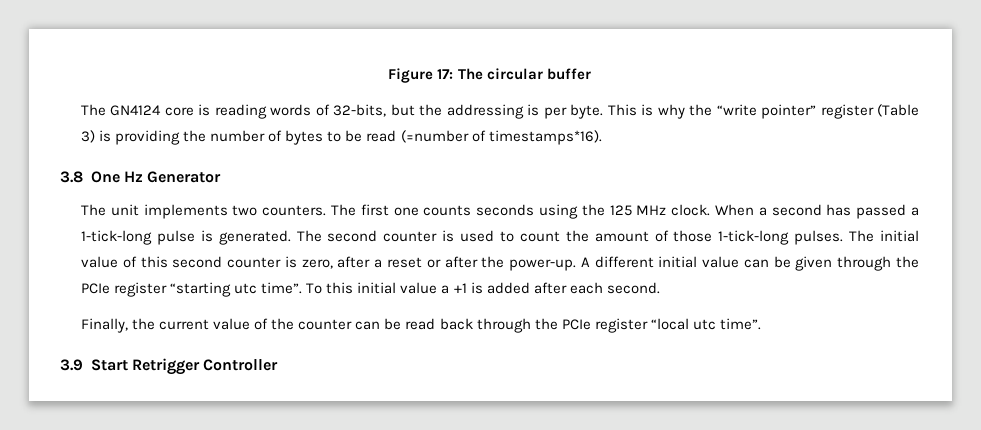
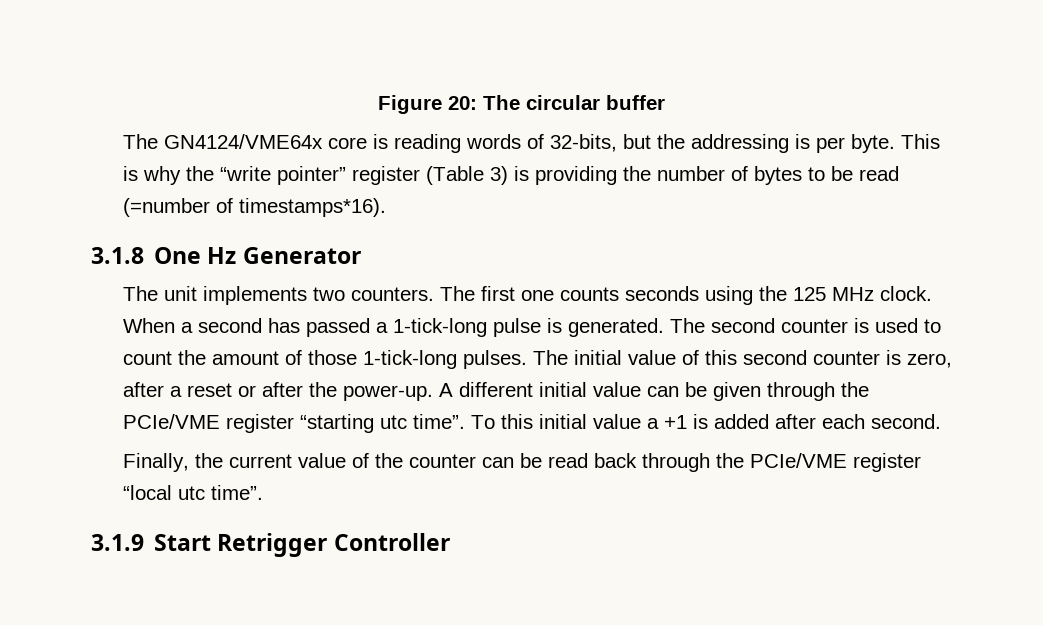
- Figure 17: The circular buffer
+ Figure 20: The circular buffer
- The GN4124 core is reading words of 32-bits, but the addressing is per byte.
+ The GN4124/VME64x core is reading words of 32-bits, but the addressing is per byte.
- 3.8 One Hz Generator
+ 3.1.8 One Hz Generator
- A different initial value can be given through the PCIe register “starting utc time”.
+ A different initial value can be given through the PCIe/VME register “starting utc time”.
- Finally, the current value of the counter can be read back through the PCIe register “local utc time”.
+ Finally, the current value of the counter can be read back through the PCIe/VME register “local utc time”.
- 3.9 Start Retrigger Controller
+ 3.1.9 Start Retrigger Controller

